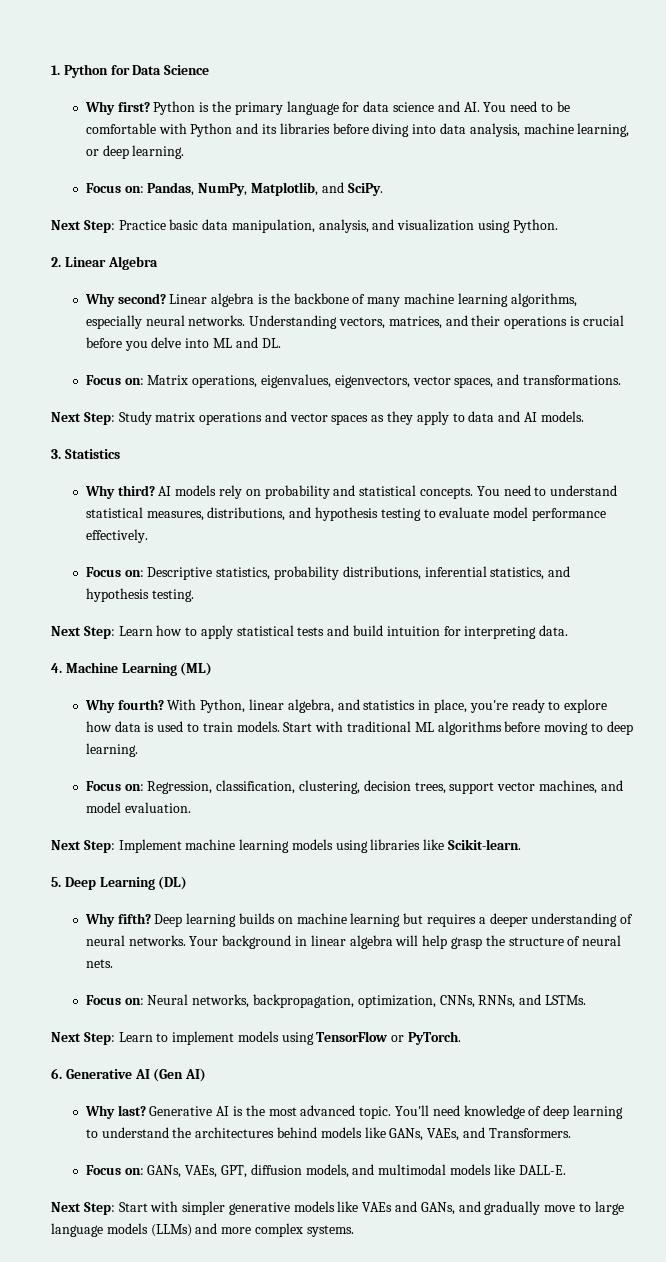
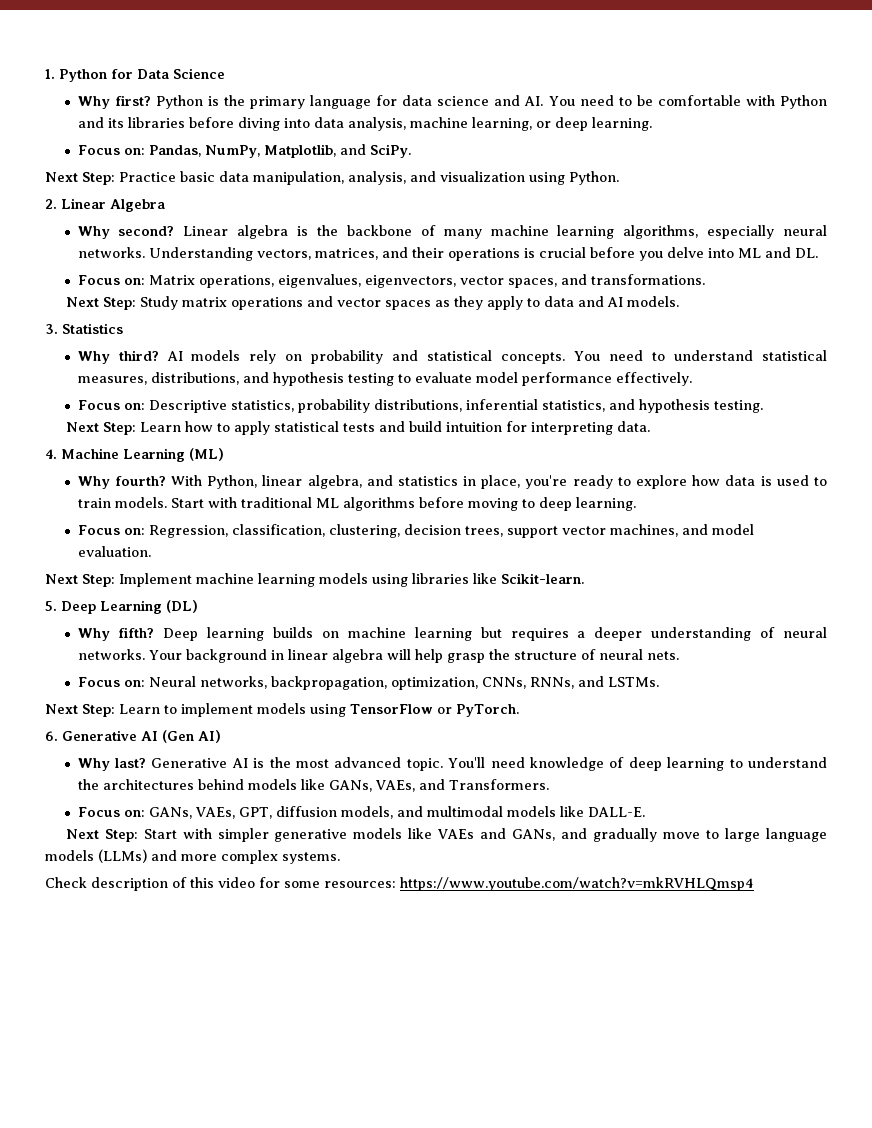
+ Check description of this video for some resources: https://www.youtube.com/watch?v=mkRVHLQmsp4

